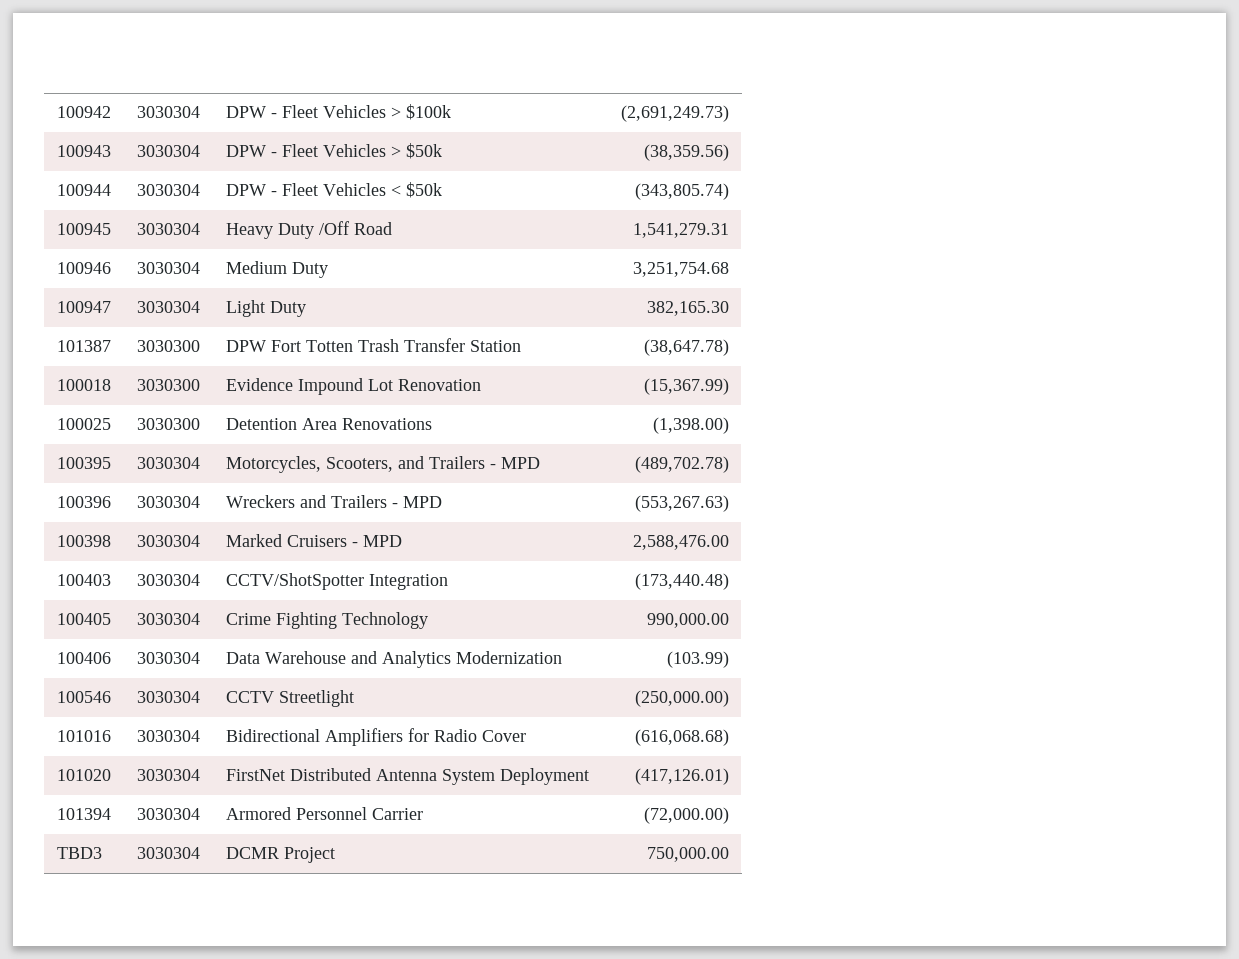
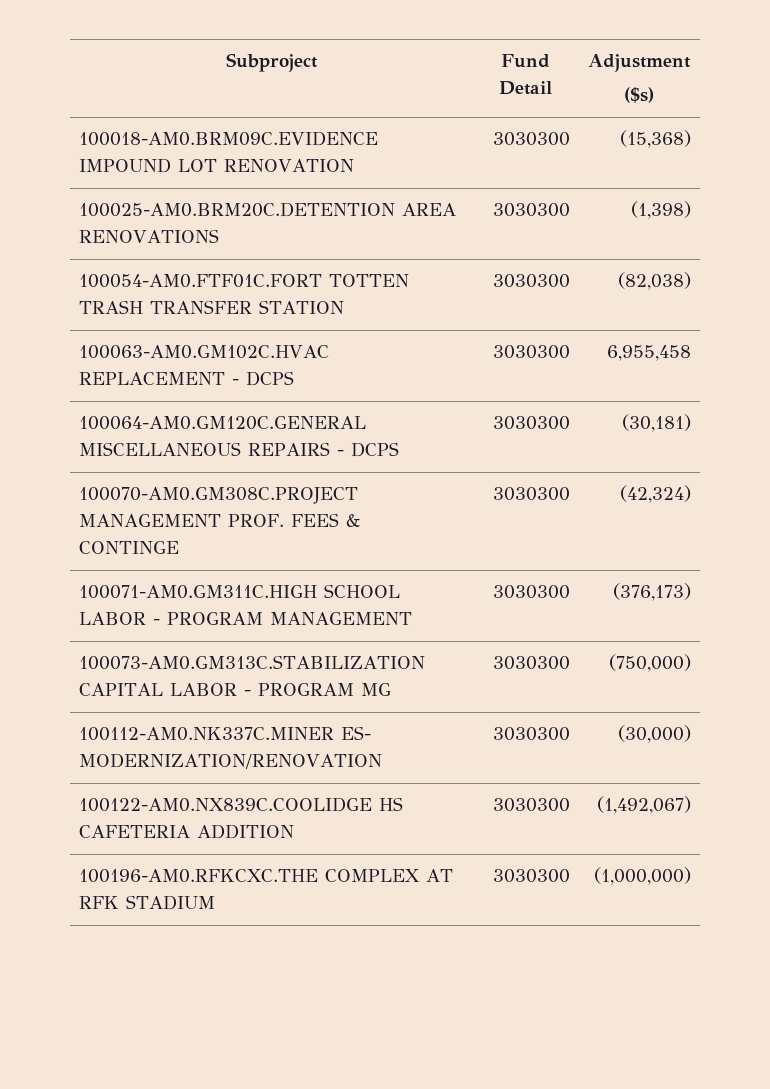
- 100942 | 3030304 | DPW - Fleet Vehicles > $100k | (2,691,249.73)
- 100943 | 3030304 | DPW - Fleet Vehicles > $50k | (38,359.56)
- 100944 | 3030304 | DPW - Fleet Vehicles < $50k | (343,805.74)
- 100945 | 3030304 | Heavy Duty /Off Road | 1,541,279.31
- 100946 | 3030304 | Medium Duty | 3,251,754.68
- 100947 | 3030304 | Light Duty | 382,165.30
- 101387 | 3030300 | DPW Fort Totten Trash Transfer Station | (38,647.78)
- 100018 | 3030300 | Evidence Impound Lot Renovation | (15,367.99)
- 100025 | 3030300 | Detention Area Renovations | (1,398.00)
- 100395 | 3030304 | Motorcycles, Scooters, and Trailers - MPD | (489,702.78)
- 100396 | 3030304 | Wreckers and Trailers - MPD | (553,267.63)
- 100398 | 3030304 | Marked Cruisers - MPD | 2,588,476.00
- 100403 | 3030304 | CCTV/ShotSpotter Integration | (173,440.48)
- 100405 | 3030304 | Crime Fighting Technology | 990,000.00
- 100406 | 3030304 | Data Warehouse and Analytics Modernization | (103.99)
- 100546 | 3030304 | CCTV Streetlight | (250,000.00)
- 101016 | 3030304 | Bidirectional Amplifiers for Radio Cover | (616,068.68)
- 101020 | 3030304 | FirstNet Distributed Antenna System Deployment | (417,126.01)
- 101394 | 3030304 | Armored Personnel Carrier | (72,000.00)
- TBD3 | 3030304 | DCMR Project | 750,000.00
+ Subproject | Fund Detail | Adjustment
+ ($s)
+ 100018-AM0.BRM09C.EVIDENCE IMPOUND LOT RENOVATION | 3030300 | (15,368)
+ 100025-AM0.BRM20C.DETENTION AREA RENOVATIONS | 3030300 | (1,398)
+ 100054-AM0.FTF01C.FORT TOTTEN TRASH TRANSFER STATION | 3030300 | (82,038)
+ 100063-AM0.GM102C.HVAC REPLACEMENT - DCPS | 3030300 | 6,955,458
+ 100064-AM0.GM120C.GENERAL MISCELLANEOUS REPAIRS - DCPS | 3030300 | (30,181)
+ 100070-AM0.GM308C.PROJECT MANAGEMENT PROF. FEES & CONTINGE | 3030300 | (42,324)
+ 100071-AM0.GM311C.HIGH SCHOOL LABOR - PROGRAM MANAGEMENT | 3030300 | (376,173)
+ 100073-AM0.GM313C.STABILIZATION CAPITAL LABOR - PROGRAM MG | 3030300 | (750,000)
+ 100112-AM0.NK337C.MINER ES- MODERNIZATION/RENOVATION | 3030300 | (30,000)
+ 100122-AM0.NX839C.COOLIDGE HS CAFETERIA ADDITION | 3030300 | (1,492,067)
+ 100196-AM0.RFKCXC.THE COMPLEX AT RFK STADIUM | 3030300 | (1,000,000)

